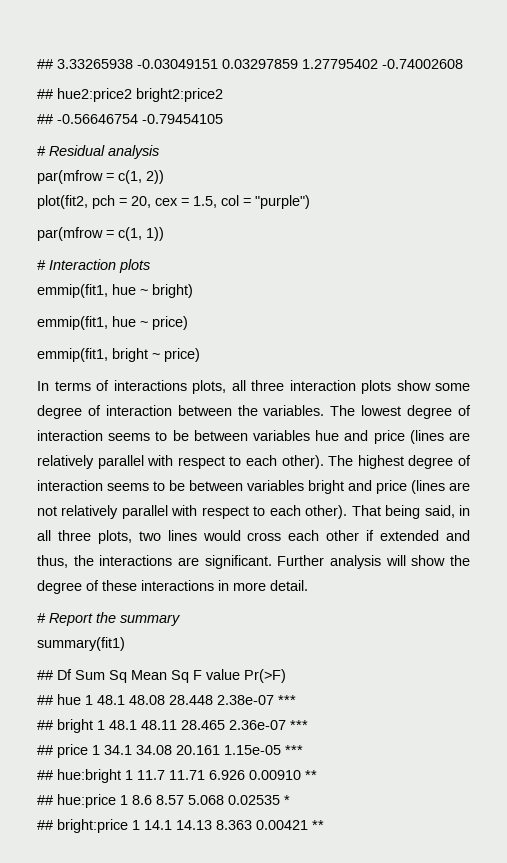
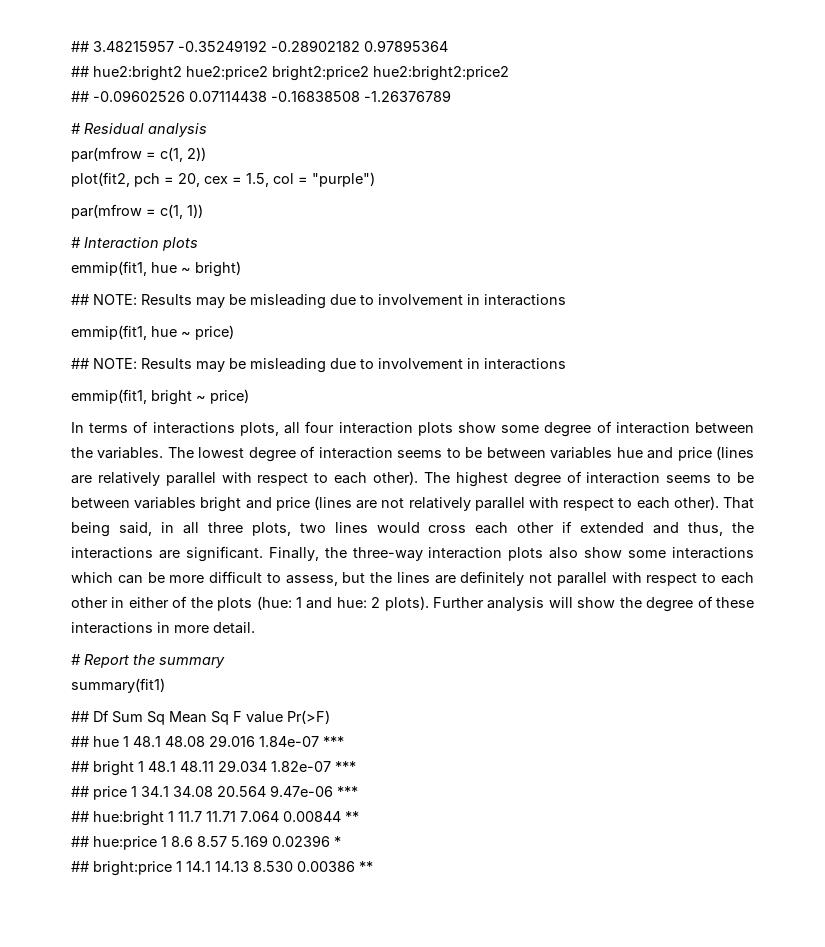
- ## 3.33265938 -0.03049151 0.03297859 1.27795402 -0.74002608
- ## hue2:price2 bright2:price2
- ## -0.56646754 -0.79454105
+ ## 3.48215957 -0.35249192 -0.28902182 0.97895364
+ ## hue2:bright2 hue2:price2 bright2:price2 hue2:bright2:price2
+ ## -0.09602526 0.07114438 -0.16838508 -1.26376789
  emmip(fit1, hue ~ bright)
+ ## NOTE: Results may be misleading due to involvement in interactions
  emmip(fit1, hue ~ price)
+ ## NOTE: Results may be misleading due to involvement in interactions
- In terms of interactions plots, all three interaction plots show some degree of interaction between the variables.
+ In terms of interactions plots, all four interaction plots show some degree of interaction between the variables.
+ Finally, the three-way interaction plots also show some interactions which can be more difficult to assess, but the lines are definitely not parallel with respect to each other in either of the plots (hue: 1 and hue: 2 plots).
- ## hue 1 48.1 48.08 28.448 2.38e-07 ***
+ ## hue 1 48.1 48.08 29.016 1.84e-07 ***
- ## bright 1 48.1 48.11 28.465 2.36e-07 ***
+ ## bright 1 48.1 48.11 29.034 1.82e-07 ***
- ## price 1 34.1 34.08 20.161 1.15e-05 ***
+ ## price 1 34.1 34.08 20.564 9.47e-06 ***
- ## hue:bright 1 11.7 11.71 6.926 0.00910 **
+ ## hue:bright 1 11.7 11.71 7.064 0.00844 **
- ## hue:price 1 8.6 8.57 5.068 0.02535 *
+ ## hue:price 1 8.6 8.57 5.169 0.02396 *
- ## bright:price 1 14.1 14.13 8.363 0.00421 **
+ ## bright:price 1 14.1 14.13 8.530 0.00386 **

